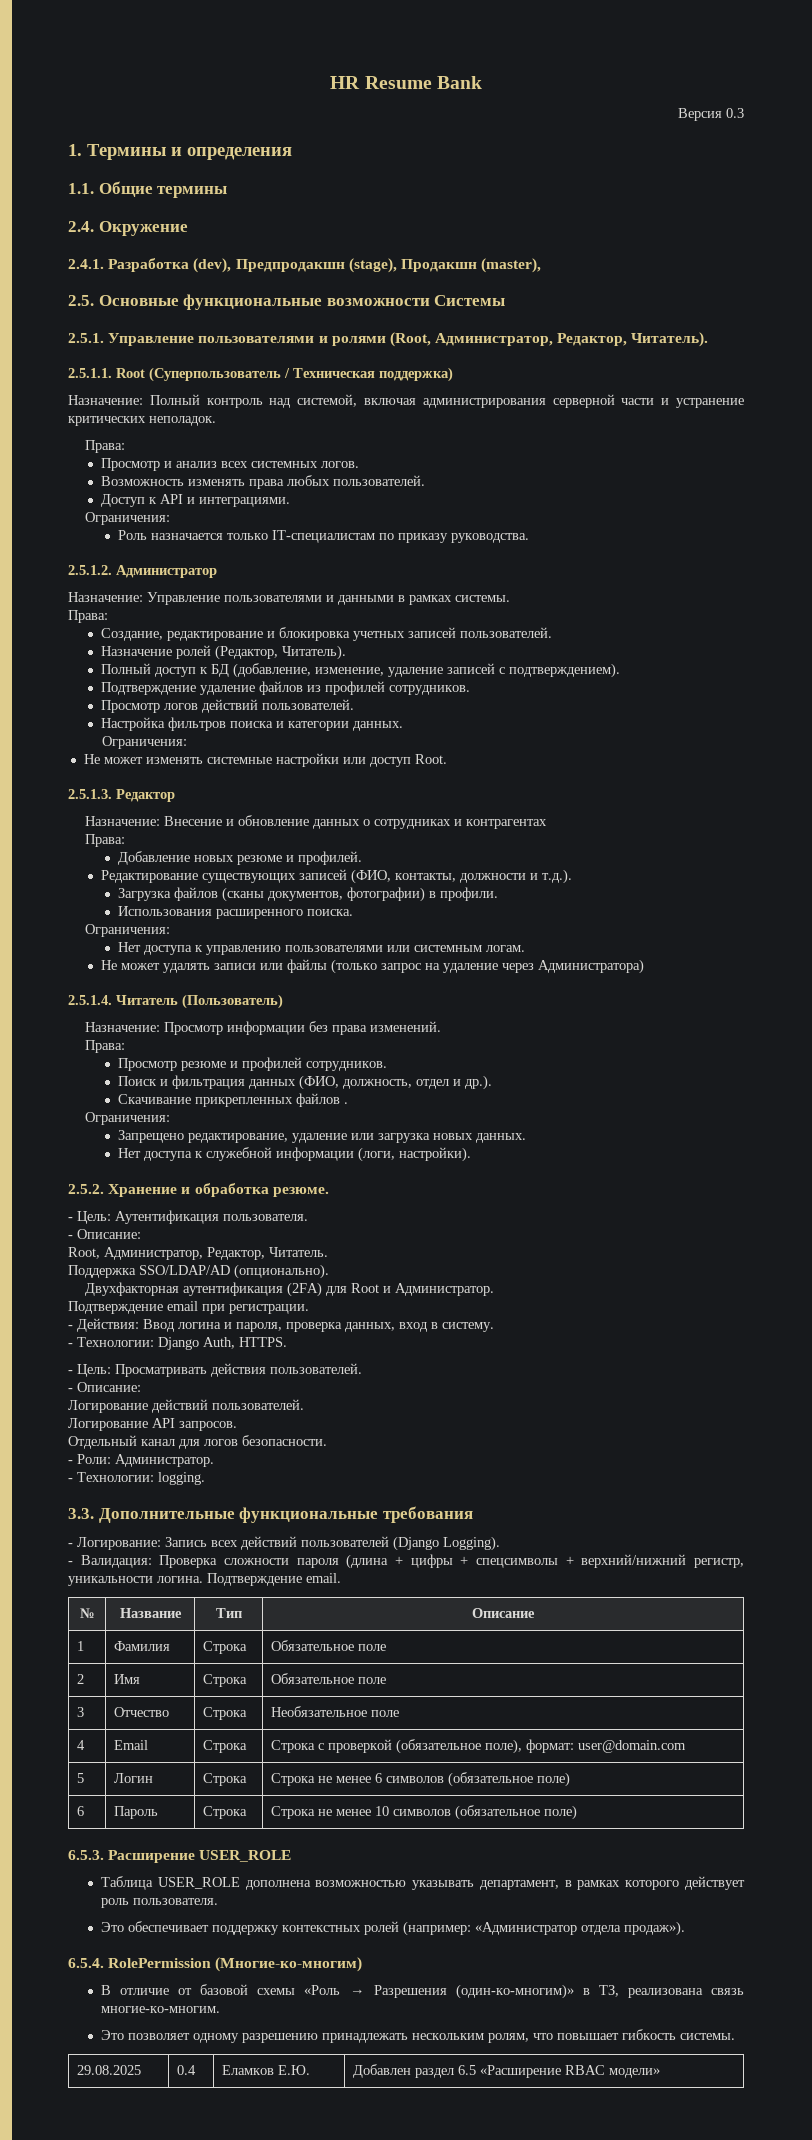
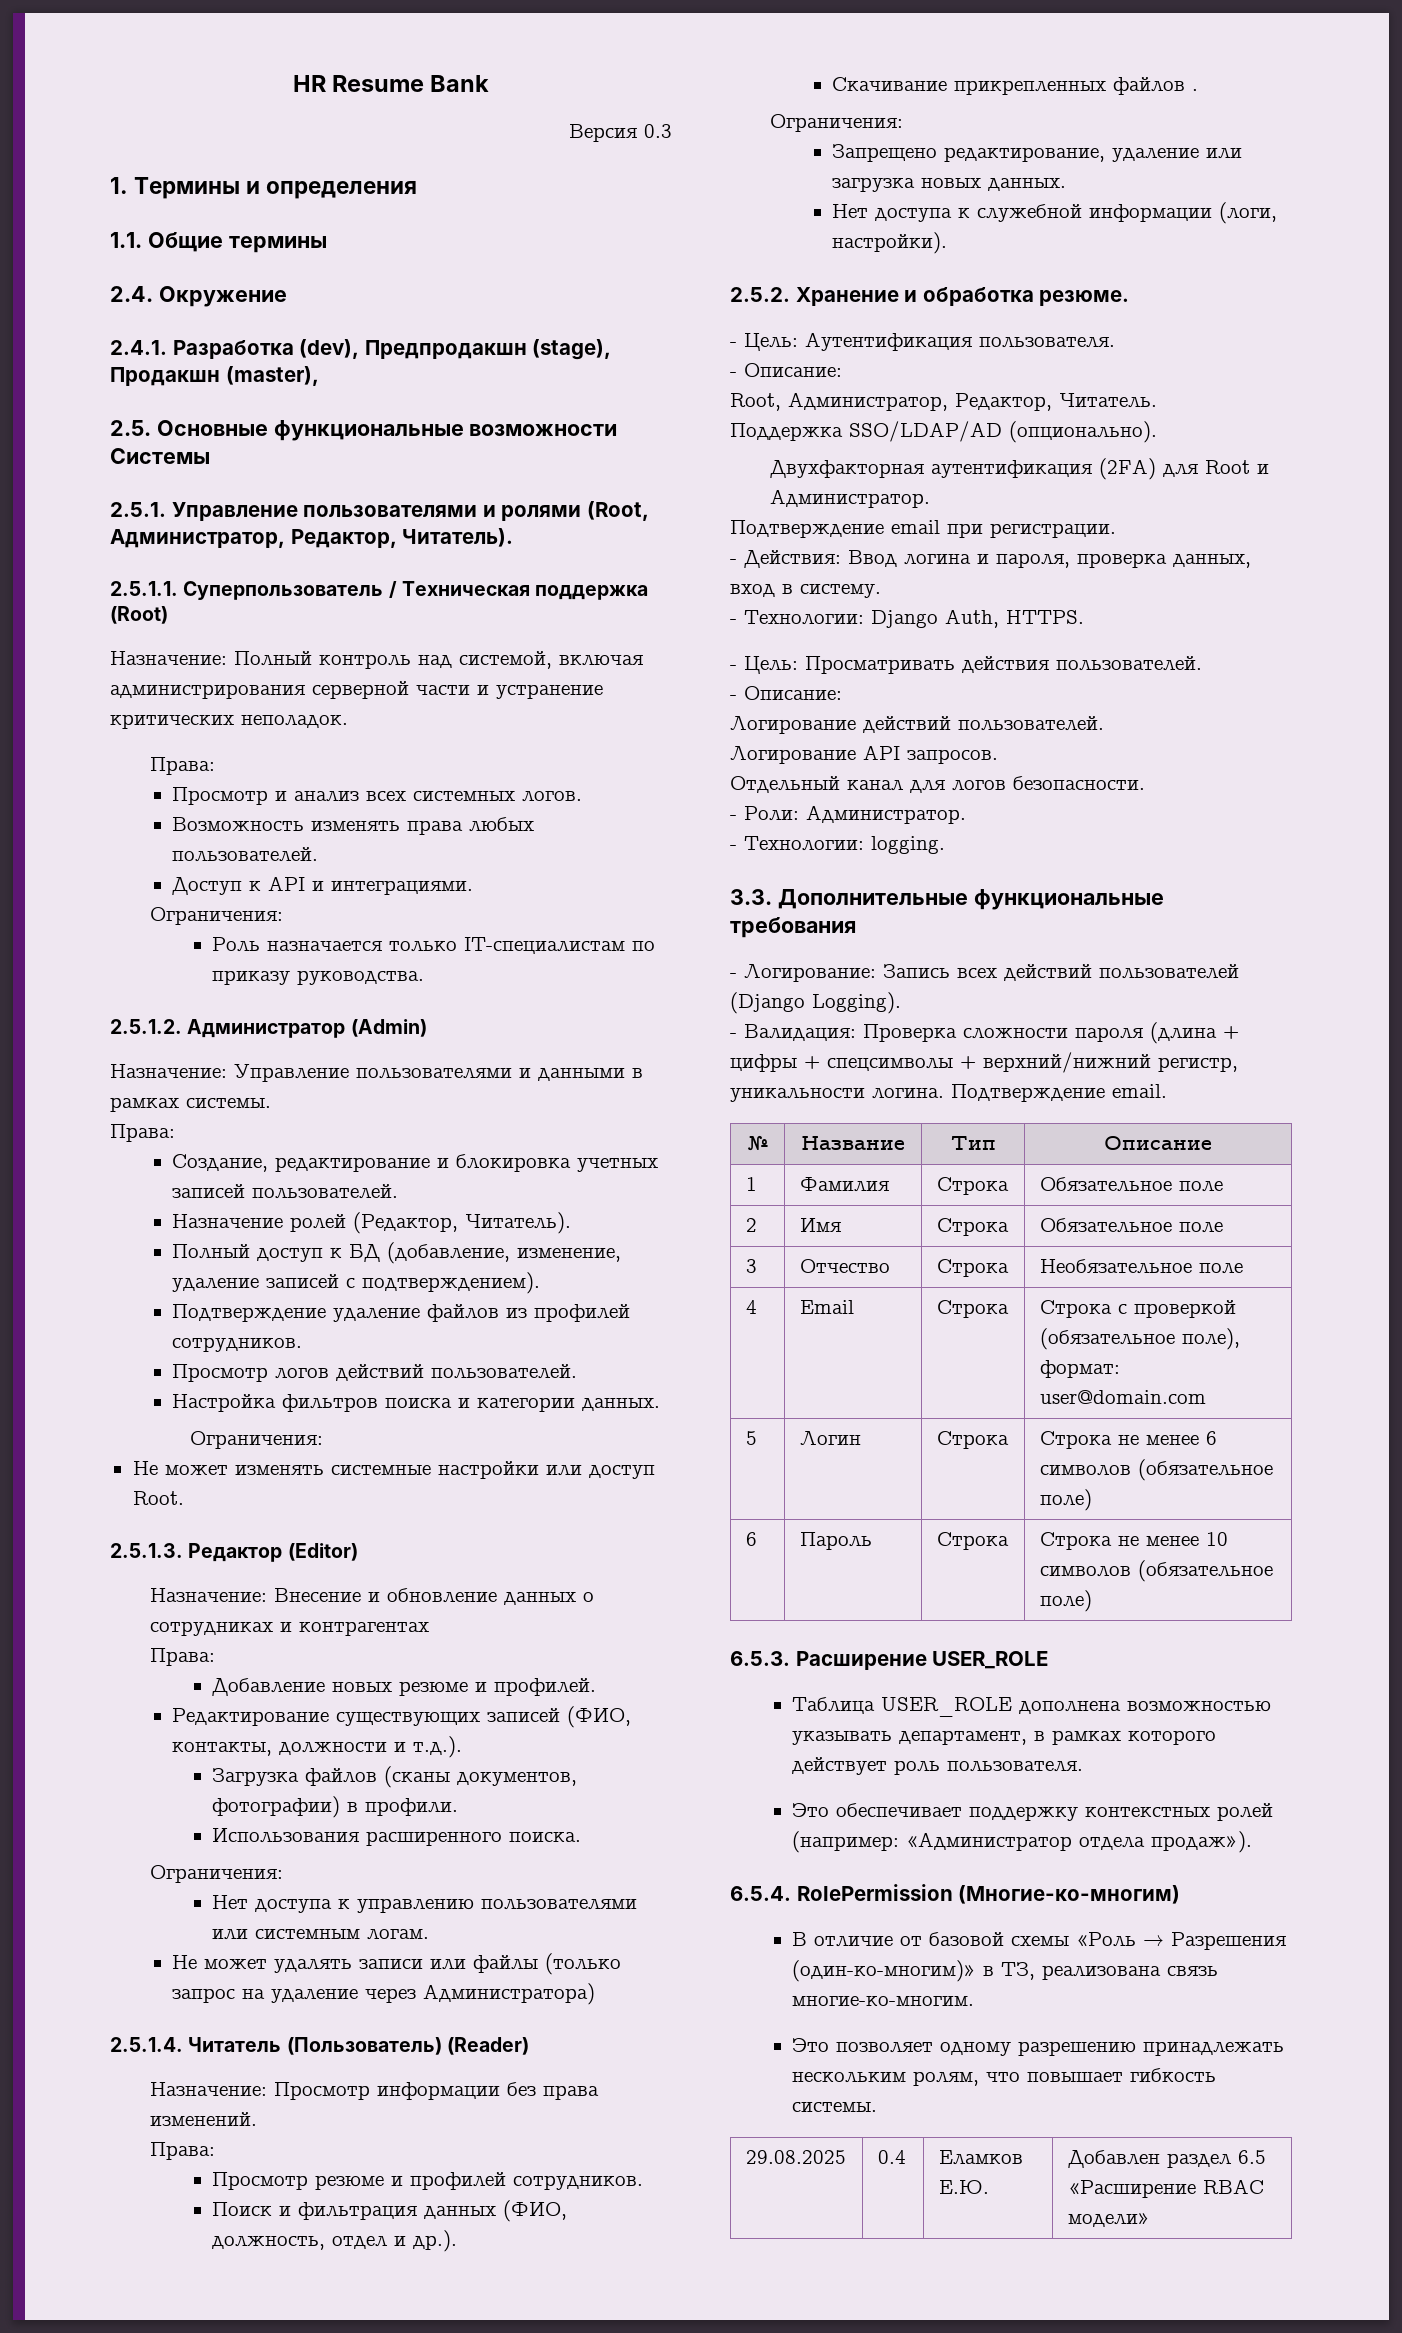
- 2.5.1.1. Root (Суперпользователь / Техническая поддержка)
+ 2.5.1.1. Суперпользователь / Техническая поддержка (Root)
- 2.5.1.2. Администратор
+ 2.5.1.2. Администратор (Admin)
- 2.5.1.3. Редактор
+ 2.5.1.3. Редактор (Editor)
- 2.5.1.4. Читатель (Пользователь)
+ 2.5.1.4. Читатель (Пользователь) (Reader)

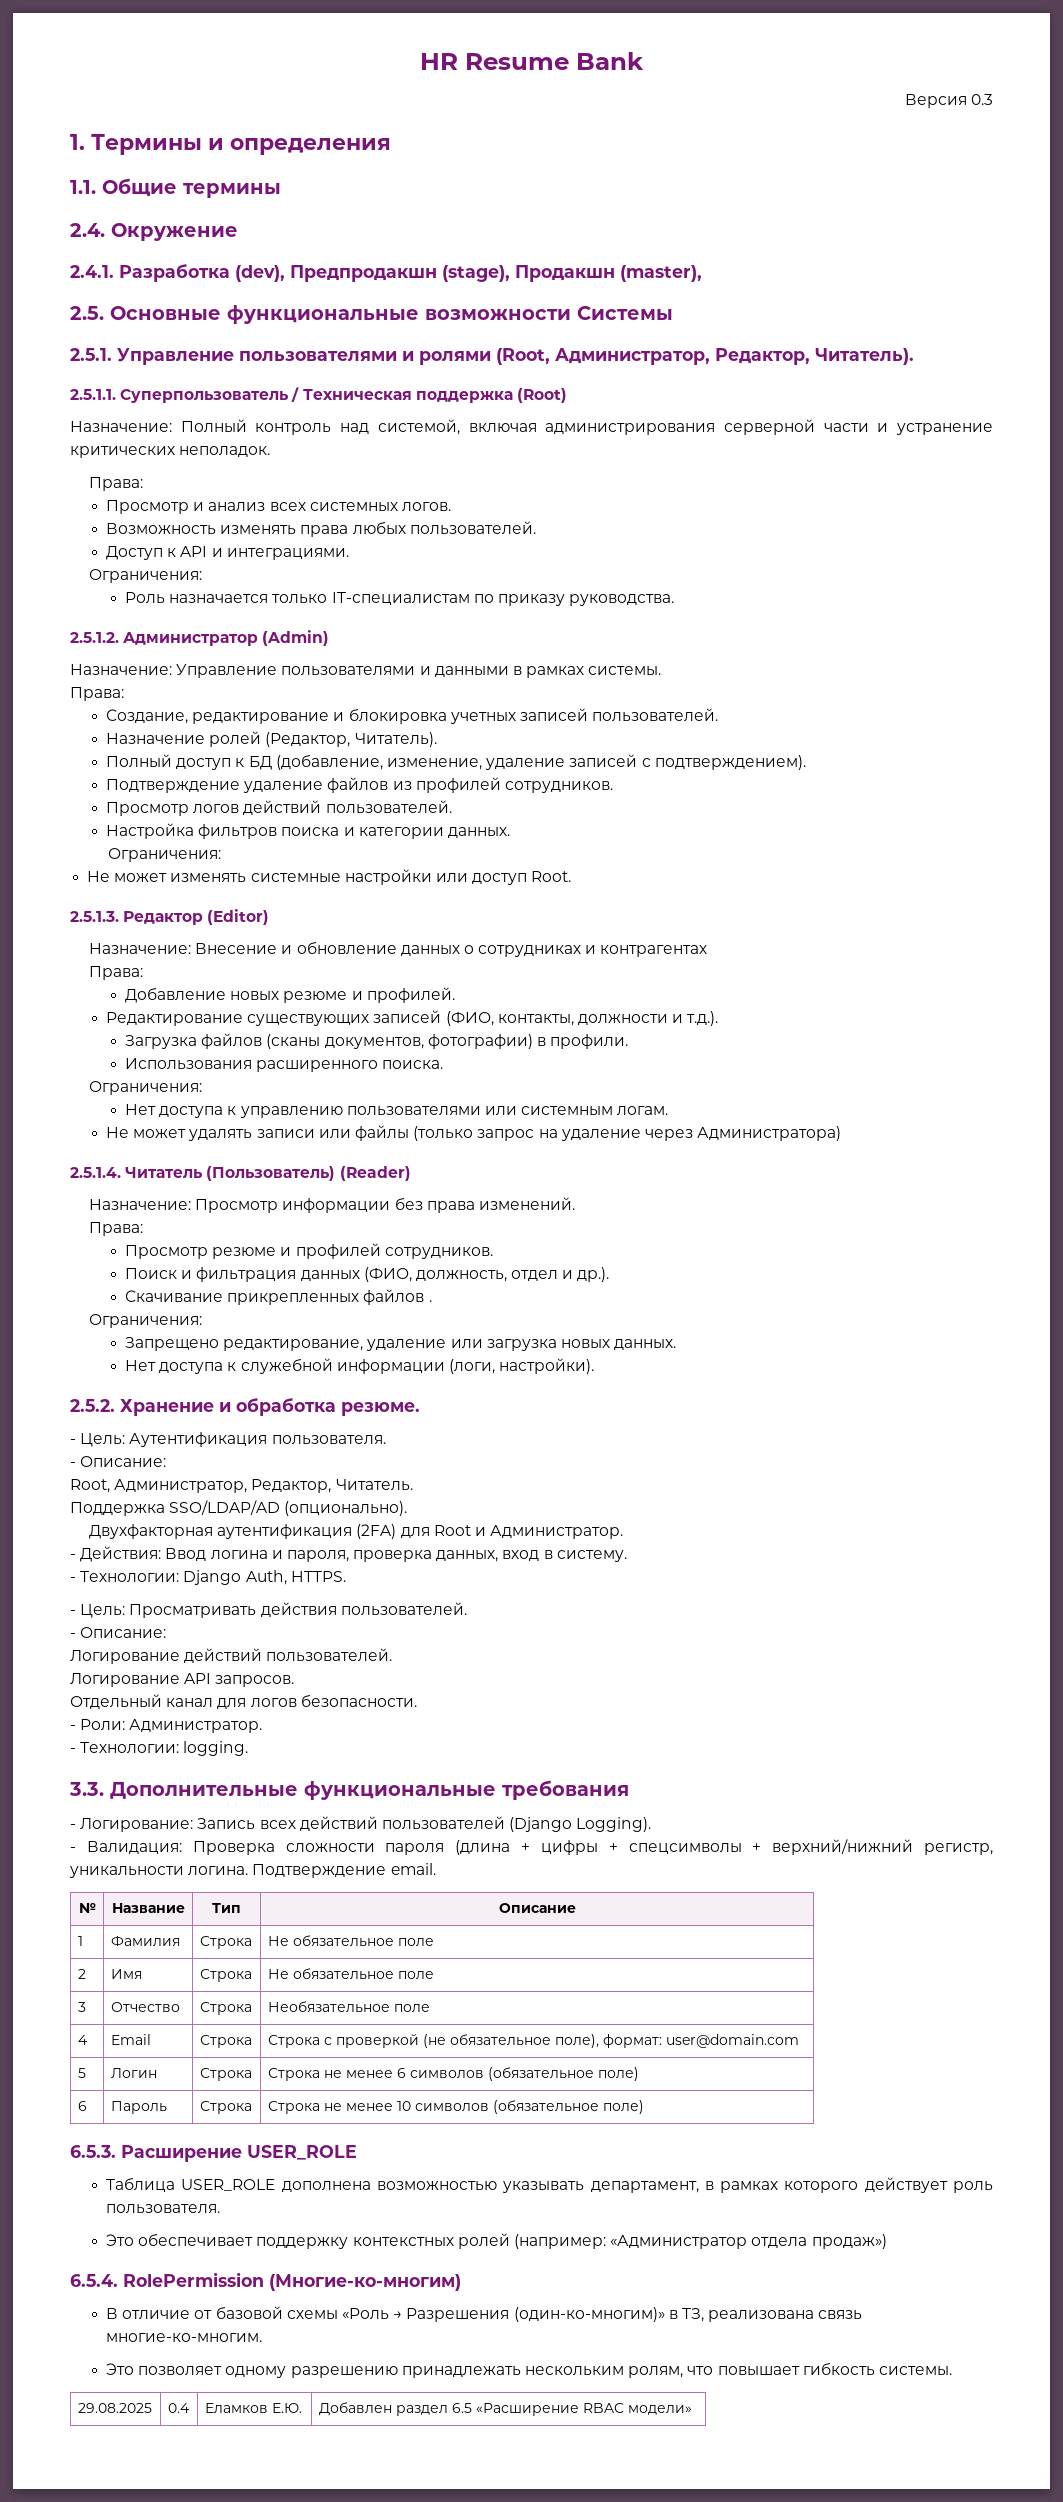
- Подтверждение email при регистрации.
- 1 | Фамилия | Строка | Обязательное поле
+ 1 | Фамилия | Строка | Не обязательное поле
- 2 | Имя | Строка | Обязательное поле
+ 2 | Имя | Строка | Не обязательное поле
- 4 | Email | Строка | Строка с проверкой (обязательное поле), формат: user@domain.com
+ 4 | Email | Строка | Строка с проверкой (не обязательное поле), формат: user@domain.com
- Это обеспечивает поддержку контекстных ролей (например: «Администратор отдела продаж»).
+ Это обеспечивает поддержку контекстных ролей (например: «Администратор отдела продаж»)

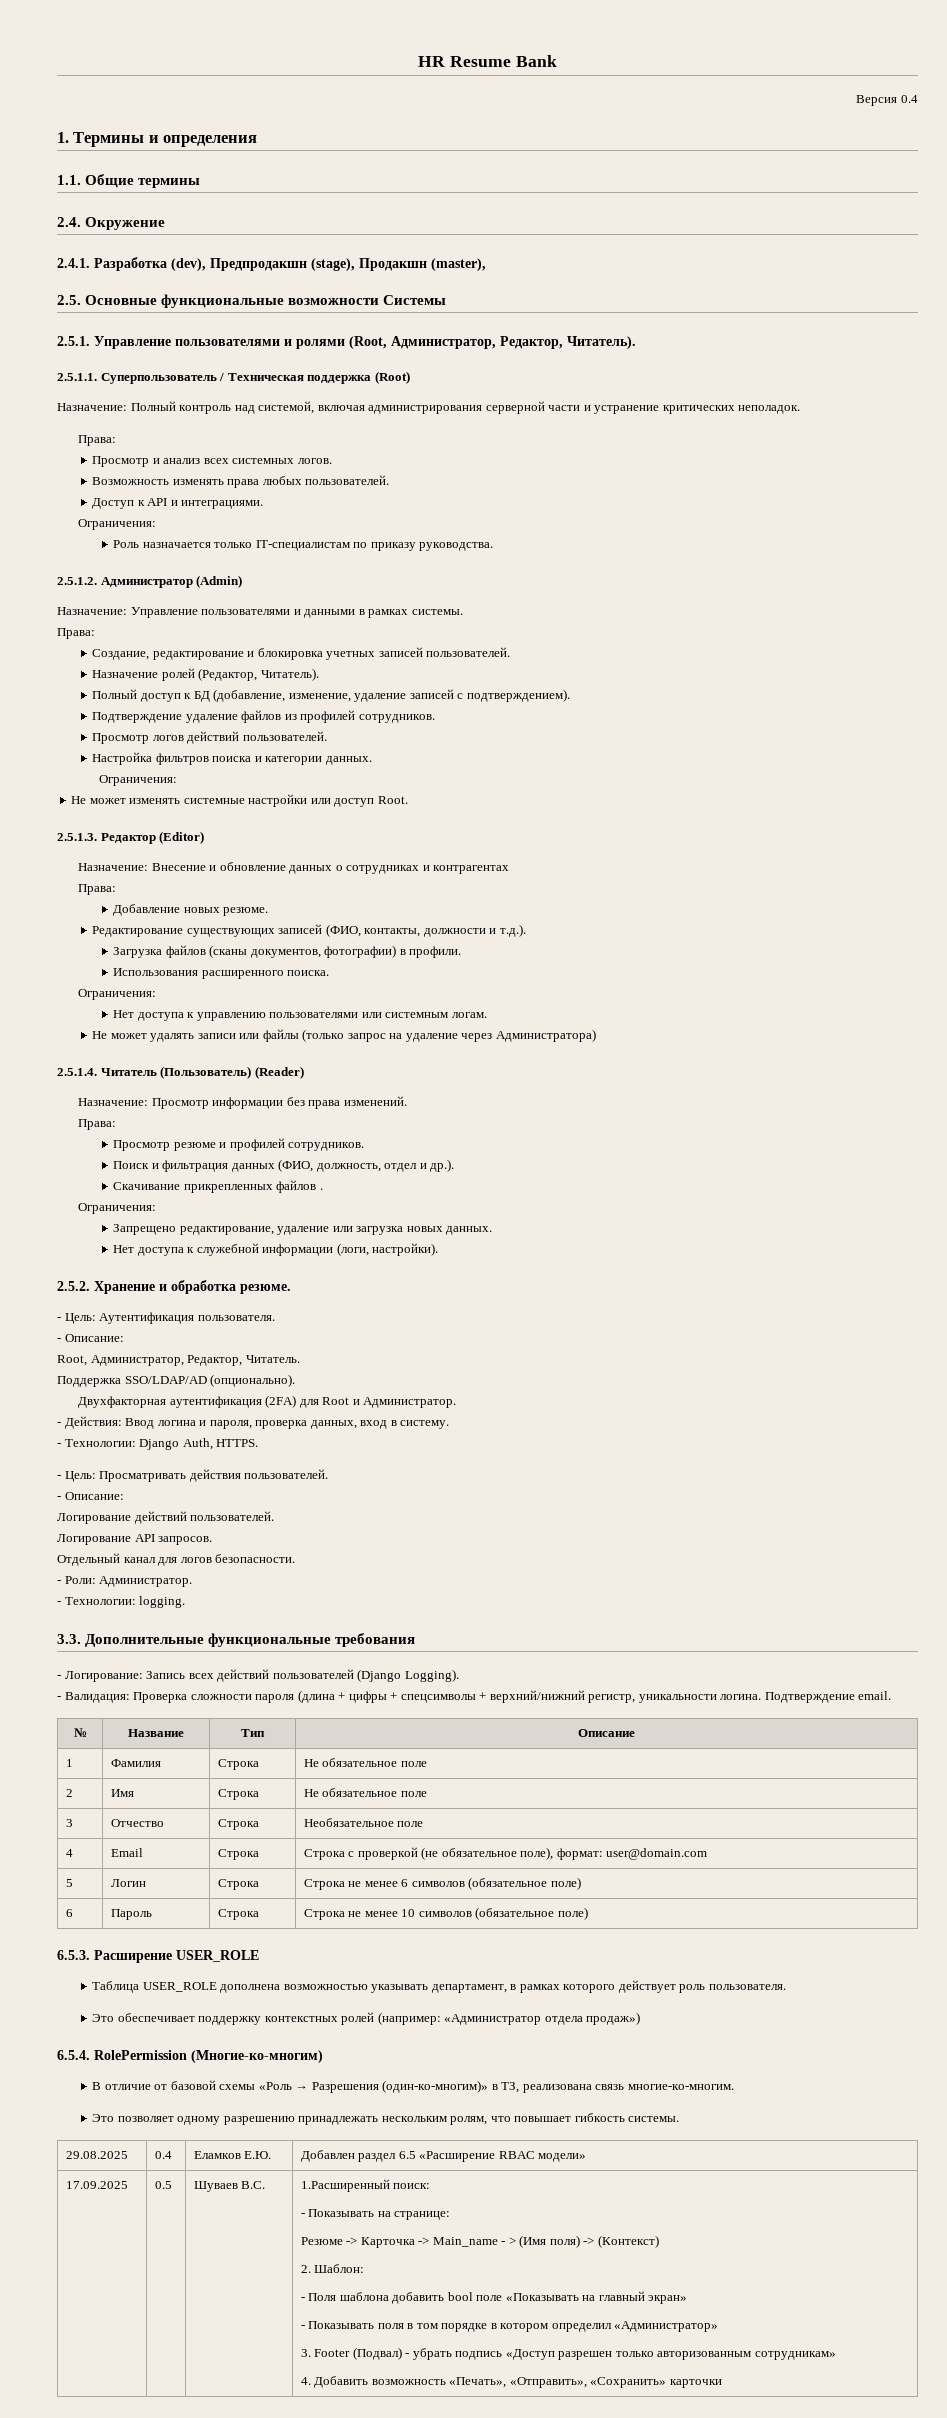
- Версия 0.3
+ Версия 0.4
- Добавление новых резюме и профилей.
+ Добавление новых резюме.
+ 17.09.2025 | 0.5 | Шуваев В.С. | 1.Расширенный поиск:
+ - Показывать на странице:
+ Резюме -> Карточка -> Main_name - > (Имя поля) -> (Контекст)
+ 2. Шаблон:
+ - Поля шаблона добавить bool поле «Показывать на главный экран»
+ - Показывать поля в том порядке в котором определил «Администратор»
+ 3. Footer (Подвал) - убрать подпись «Доступ разрешен только авторизованным сотрудникам»
+ 4. Добавить возможность «Печать», «Отправить», «Сохранить» карточки

